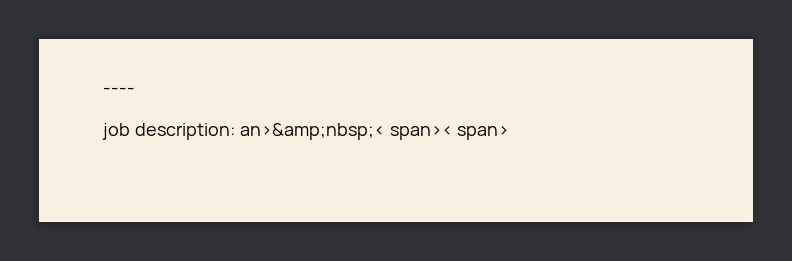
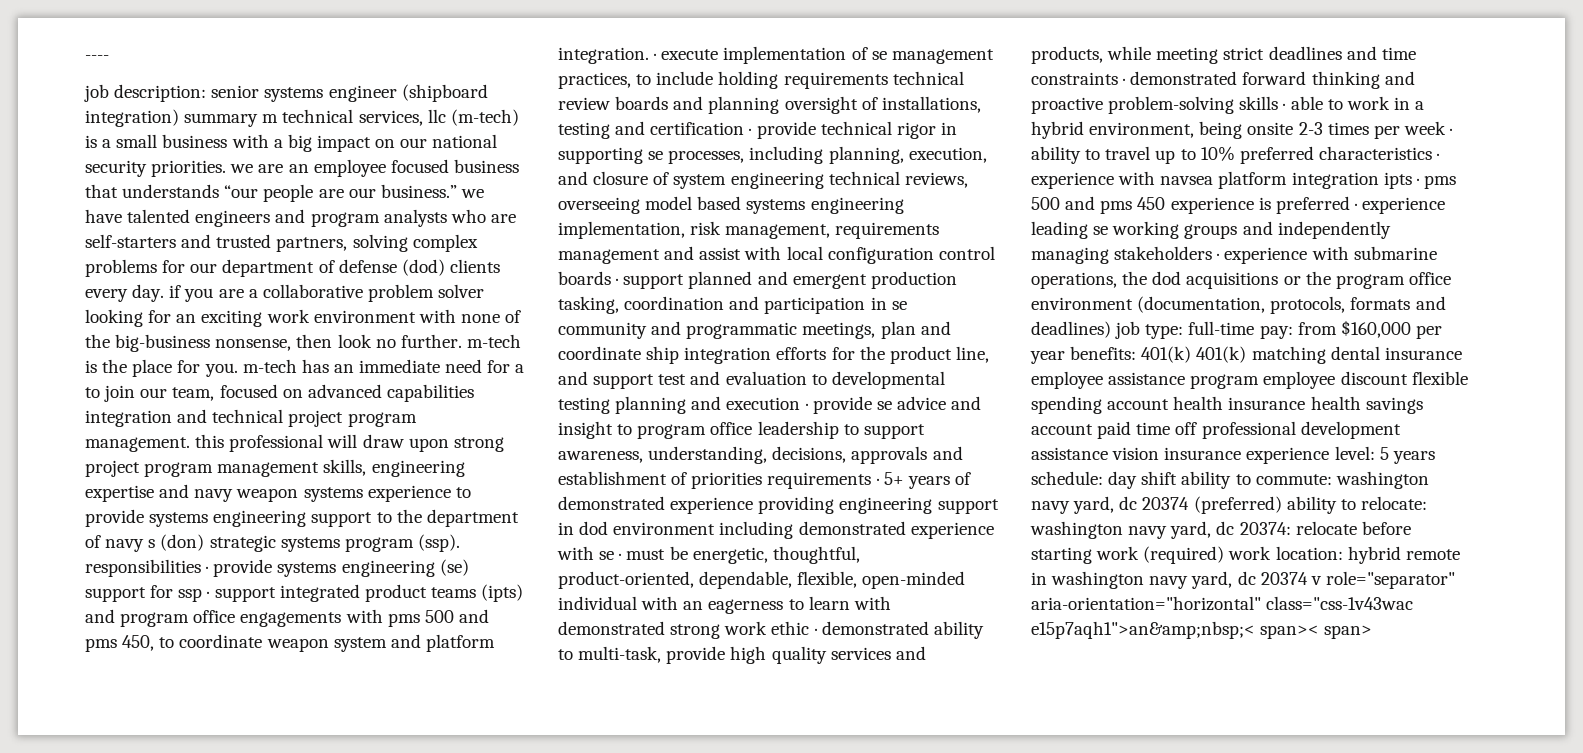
- job description: an>&amp;nbsp;< span>< span>
+ job description: senior systems engineer (shipboard integration) summary m technical services, llc (m-tech) is a small business with a big impact on our national security priorities. we are an employee focused business that understands “our people are our business.” we have talented engineers and program analysts who are self-starters and trusted partners, solving complex problems for our department of defense (dod) clients every day. if you are a collaborative problem solver looking for an exciting work environment with none of the big-business nonsense, then look no further. m-tech is the place for you. m-tech has an immediate need for a to join our team, focused on advanced capabilities integration and technical project program management. this professional will draw upon strong project program management skills, engineering expertise and navy weapon systems experience to provide systems engineering support to the department of navy s (don) strategic systems program (ssp). responsibilities · provide systems engineering (se) support for ssp · support integrated product teams (ipts) and program office engagements with pms 500 and pms 450, to coordinate weapon system and platform integration. · execute implementation of se management practices, to include holding requirements technical review boards and planning oversight of installations, testing and certification · provide technical rigor in supporting se processes, including planning, execution, and closure of system engineering technical reviews, overseeing model based systems engineering implementation, risk management, requirements management and assist with local configuration control boards · support planned and emergent production tasking, coordination and participation in se community and programmatic meetings, plan and coordinate ship integration efforts for the product line, and support test and evaluation to developmental testing planning and execution · provide se advice and insight to program office leadership to support awareness, understanding, decisions, approvals and establishment of priorities requirements · 5+ years of demonstrated experience providing engineering support in dod environment including demonstrated experience with se · must be energetic, thoughtful, product-oriented, dependable, flexible, open-minded individual with an eagerness to learn with demonstrated strong work ethic · demonstrated ability to multi-task, provide high quality services and products, while meeting strict deadlines and time constraints · demonstrated forward thinking and proactive problem-solving skills · able to work in a hybrid environment, being onsite 2-3 times per week · ability to travel up to 10% preferred characteristics · experience with navsea platform integration ipts · pms 500 and pms 450 experience is preferred · experience leading se working groups and independently managing stakeholders · experience with submarine operations, the dod acquisitions or the program office environment (documentation, protocols, formats and deadlines) job type: full-time pay: from $160,000 per year benefits: 401(k) 401(k) matching dental insurance employee assistance program employee discount flexible spending account health insurance health savings account paid time off professional development assistance vision insurance experience level: 5 years schedule: day shift ability to commute: washington navy yard, dc 20374 (preferred) ability to relocate: washington navy yard, dc 20374: relocate before starting work (required) work location: hybrid remote in washington navy yard, dc 20374 v role="separator" aria-orientation="horizontal" class="css-1v43wac e15p7aqh1">an&amp;nbsp;< span>< span>

